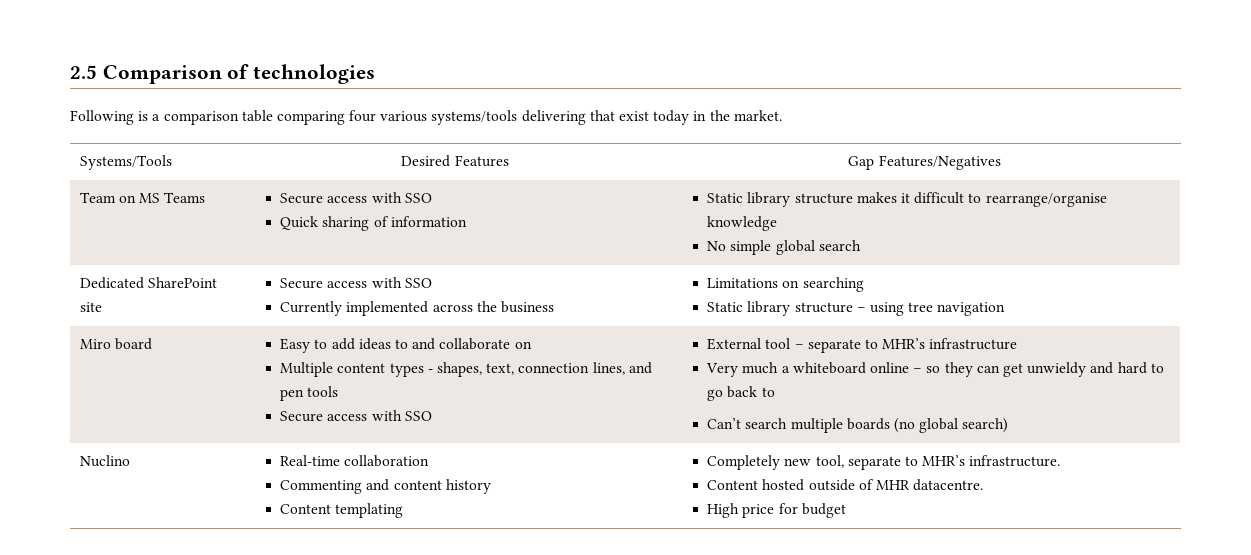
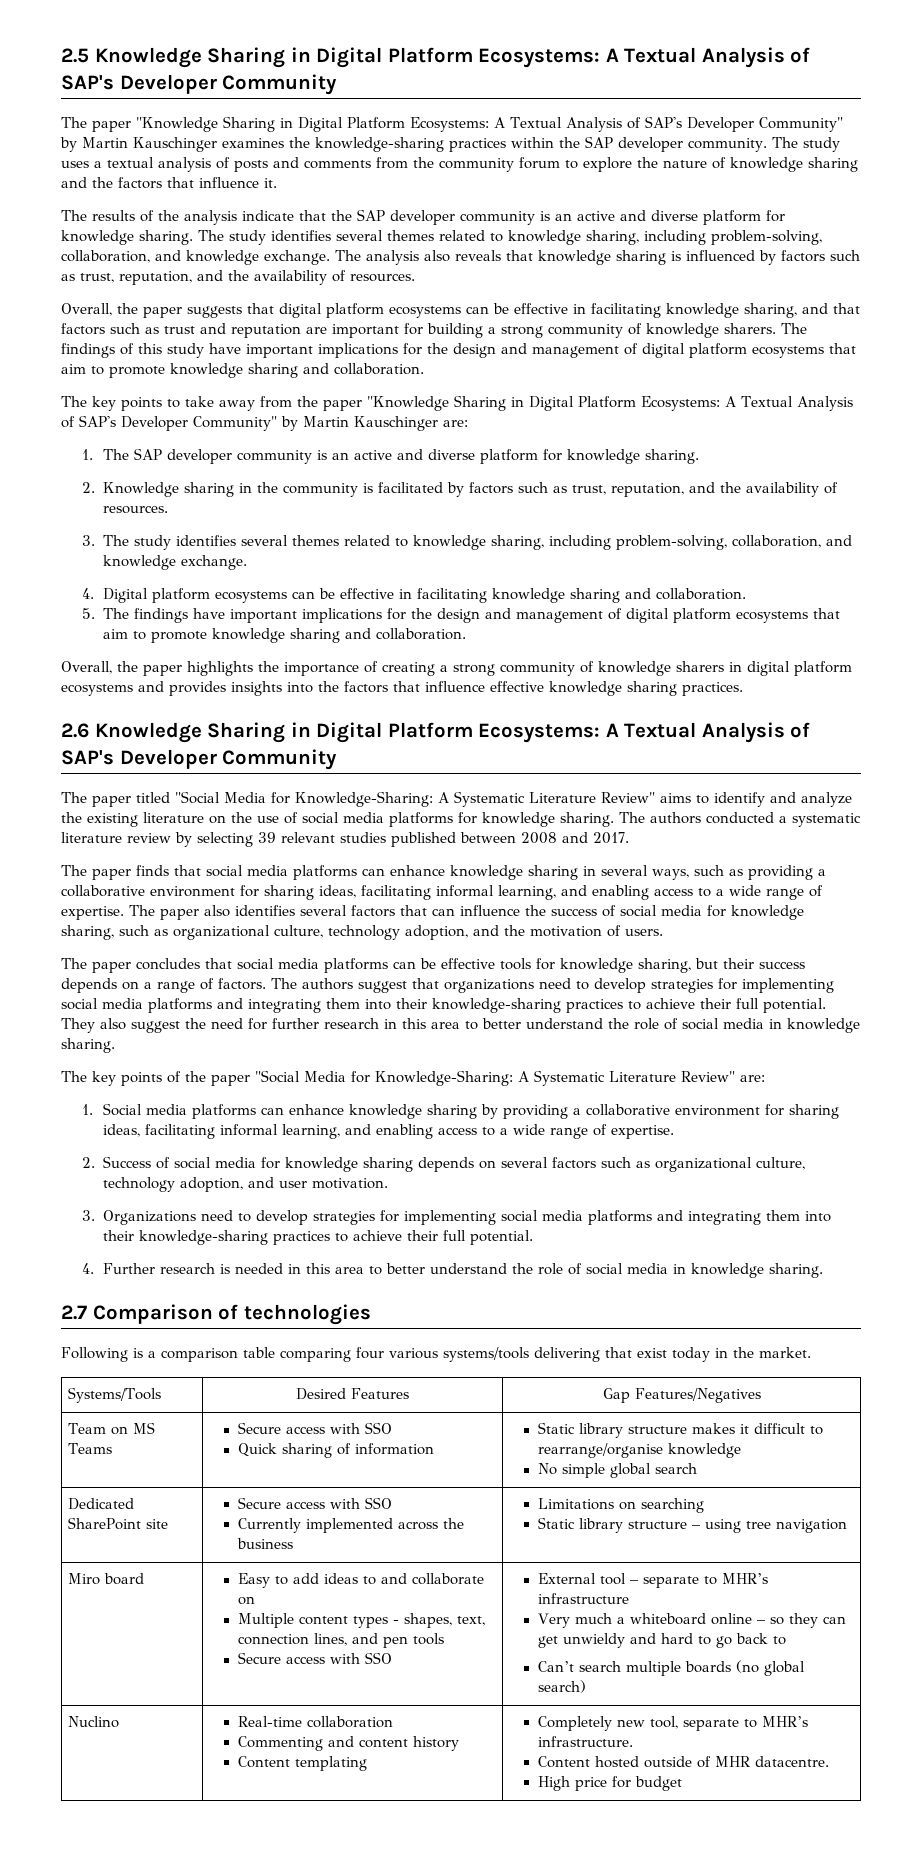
- 2.5 Comparison of technologies
+ 2.5 Knowledge Sharing in Digital Platform Ecosystems: A Textual Analysis of SAP's Developer Community
+ The paper "Knowledge Sharing in Digital Platform Ecosystems: A Textual Analysis of SAP's Developer Community" by Martin Kauschinger examines the knowledge-sharing practices within the SAP developer community. The study uses a textual analysis of posts and comments from the community forum to explore the nature of knowledge sharing and the factors that influence it.
+ The results of the analysis indicate that the SAP developer community is an active and diverse platform for knowledge sharing. The study identifies several themes related to knowledge sharing, including problem-solving, collaboration, and knowledge exchange. The analysis also reveals that knowledge sharing is influenced by factors such as trust, reputation, and the availability of resources.
+ Overall, the paper suggests that digital platform ecosystems can be effective in facilitating knowledge sharing, and that factors such as trust and reputation are important for building a strong community of knowledge sharers. The findings of this study have important implications for the design and management of digital platform ecosystems that aim to promote knowledge sharing and collaboration.
+ The key points to take away from the paper "Knowledge Sharing in Digital Platform Ecosystems: A Textual Analysis of SAP's Developer Community" by Martin Kauschinger are:
+ 1. The SAP developer community is an active and diverse platform for knowledge sharing.
+ 2. Knowledge sharing in the community is facilitated by factors such as trust, reputation, and the availability of resources.
+ 3. The study identifies several themes related to knowledge sharing, including problem-solving, collaboration, and knowledge exchange.
+ 4. Digital platform ecosystems can be effective in facilitating knowledge sharing and collaboration.
+ 5. The findings have important implications for the design and management of digital platform ecosystems that aim to promote knowledge sharing and collaboration.
+ Overall, the paper highlights the importance of creating a strong community of knowledge sharers in digital platform ecosystems and provides insights into the factors that influence effective knowledge sharing practices.
+ 2.6 Knowledge Sharing in Digital Platform Ecosystems: A Textual Analysis of SAP's Developer Community
+ The paper titled "Social Media for Knowledge-Sharing: A Systematic Literature Review" aims to identify and analyze the existing literature on the use of social media platforms for knowledge sharing. The authors conducted a systematic literature review by selecting 39 relevant studies published between 2008 and 2017.
+ The paper finds that social media platforms can enhance knowledge sharing in several ways, such as providing a collaborative environment for sharing ideas, facilitating informal learning, and enabling access to a wide range of expertise. The paper also identifies several factors that can influence the success of social media for knowledge sharing, such as organizational culture, technology adoption, and the motivation of users.
+ The paper concludes that social media platforms can be effective tools for knowledge sharing, but their success depends on a range of factors. The authors suggest that organizations need to develop strategies for implementing social media platforms and integrating them into their knowledge-sharing practices to achieve their full potential. They also suggest the need for further research in this area to better understand the role of social media in knowledge sharing.
+ The key points of the paper "Social Media for Knowledge-Sharing: A Systematic Literature Review" are:
+ 1. Social media platforms can enhance knowledge sharing by providing a collaborative environment for sharing ideas, facilitating informal learning, and enabling access to a wide range of expertise.
+ 2. Success of social media for knowledge sharing depends on several factors such as organizational culture, technology adoption, and user motivation.
+ 3. Organizations need to develop strategies for implementing social media platforms and integrating them into their knowledge-sharing practices to achieve their full potential.
+ 4. Further research is needed in this area to better understand the role of social media in knowledge sharing.
+ 2.7 Comparison of technologies

